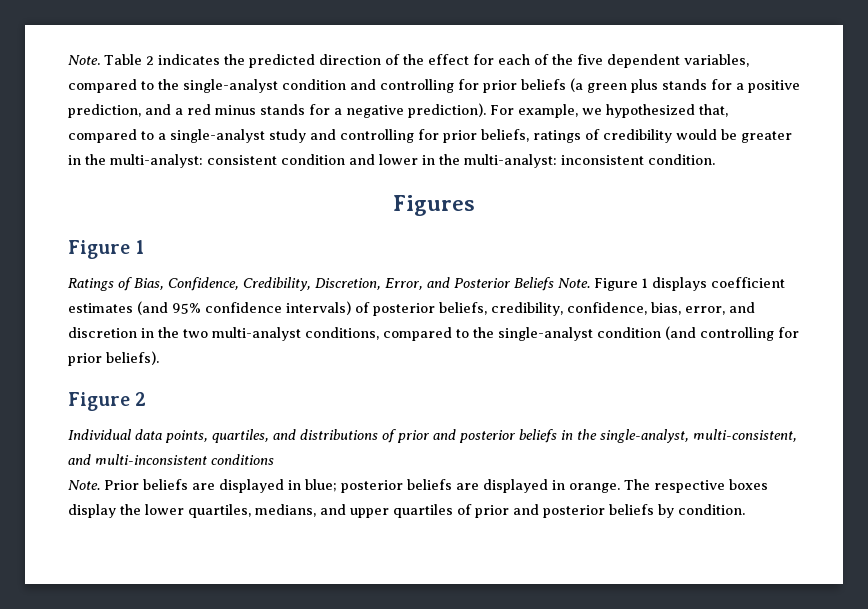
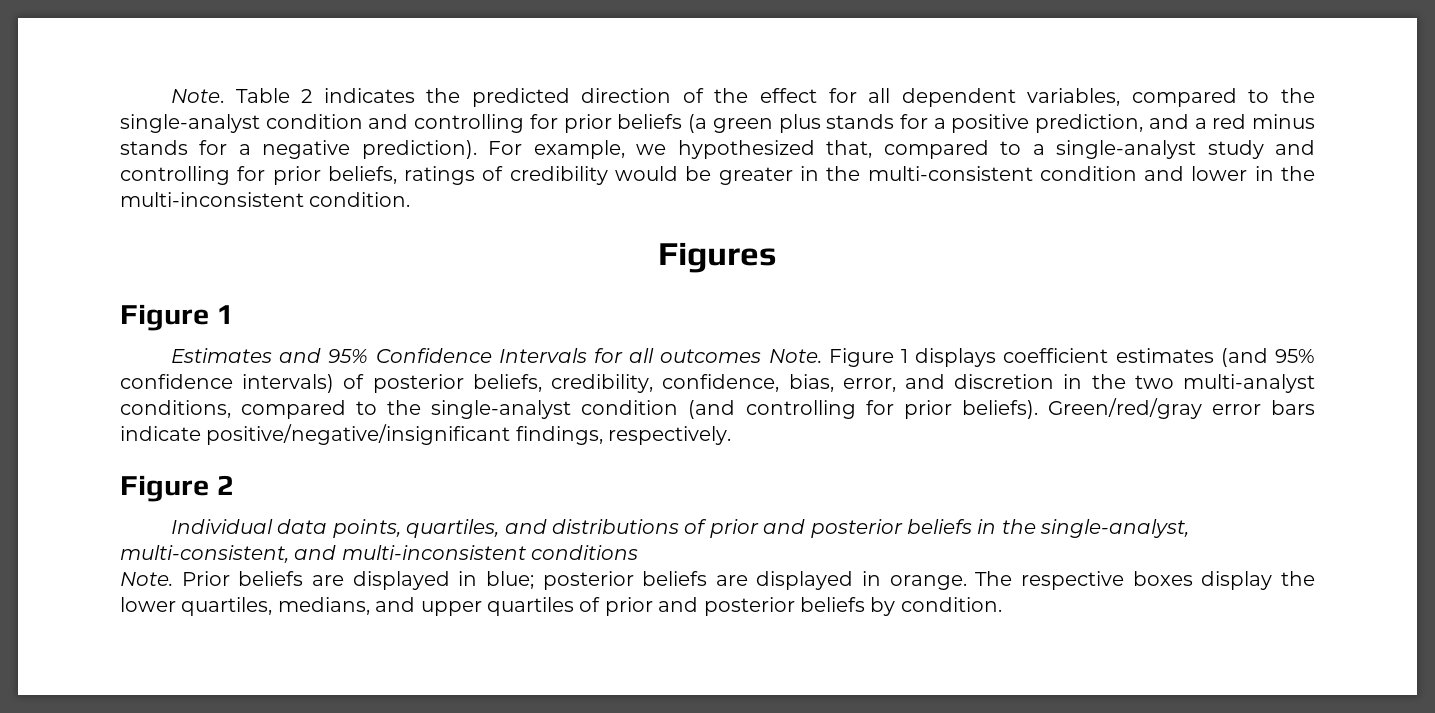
- Table 2 indicates the predicted direction of the effect for each of the five dependent variables, compared to the single-analyst condition and controlling for prior beliefs (a green plus stands for a positive prediction, and a red minus stands for a negative prediction).
+ Table 2 indicates the predicted direction of the effect for all dependent variables, compared to the single-analyst condition and controlling for prior beliefs (a green plus stands for a positive prediction, and a red minus stands for a negative prediction).
- For example, we hypothesized that, compared to a single-analyst study and controlling for prior beliefs, ratings of credibility would be greater in the multi-analyst: consistent condition and lower in the multi-analyst: inconsistent condition.
+ For example, we hypothesized that, compared to a single-analyst study and controlling for prior beliefs, ratings of credibility would be greater in the multi-consistent condition and lower in the multi-inconsistent condition.
- Ratings of Bias, Confidence, Credibility, Discretion, Error, and Posterior Beliefs Note.
+ Estimates and 95% Confidence Intervals for all outcomes Note.
+ Green/red/gray error bars indicate positive/negative/insignificant findings, respectively.

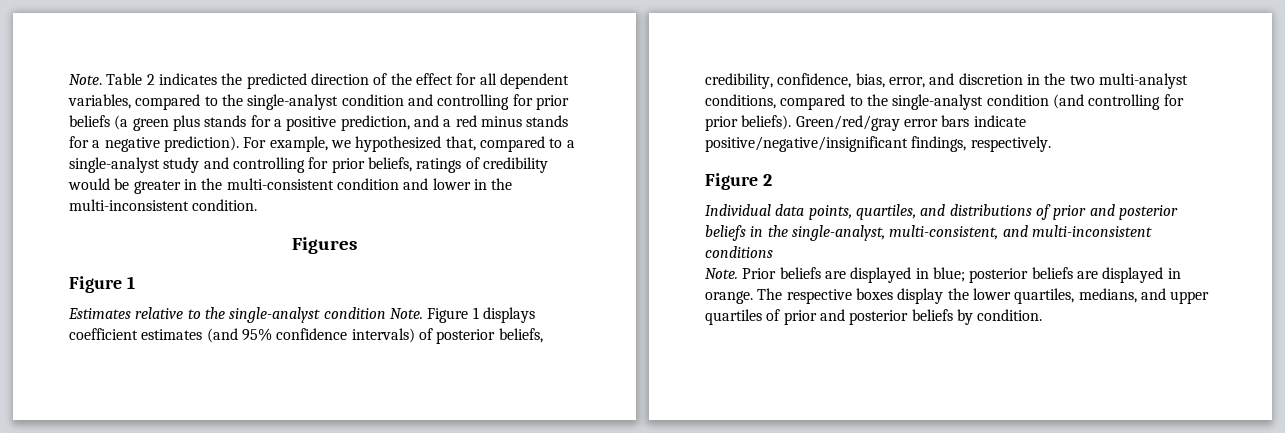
- Estimates and 95% Confidence Intervals for all outcomes Note.
+ Estimates relative to the single-analyst condition Note.

